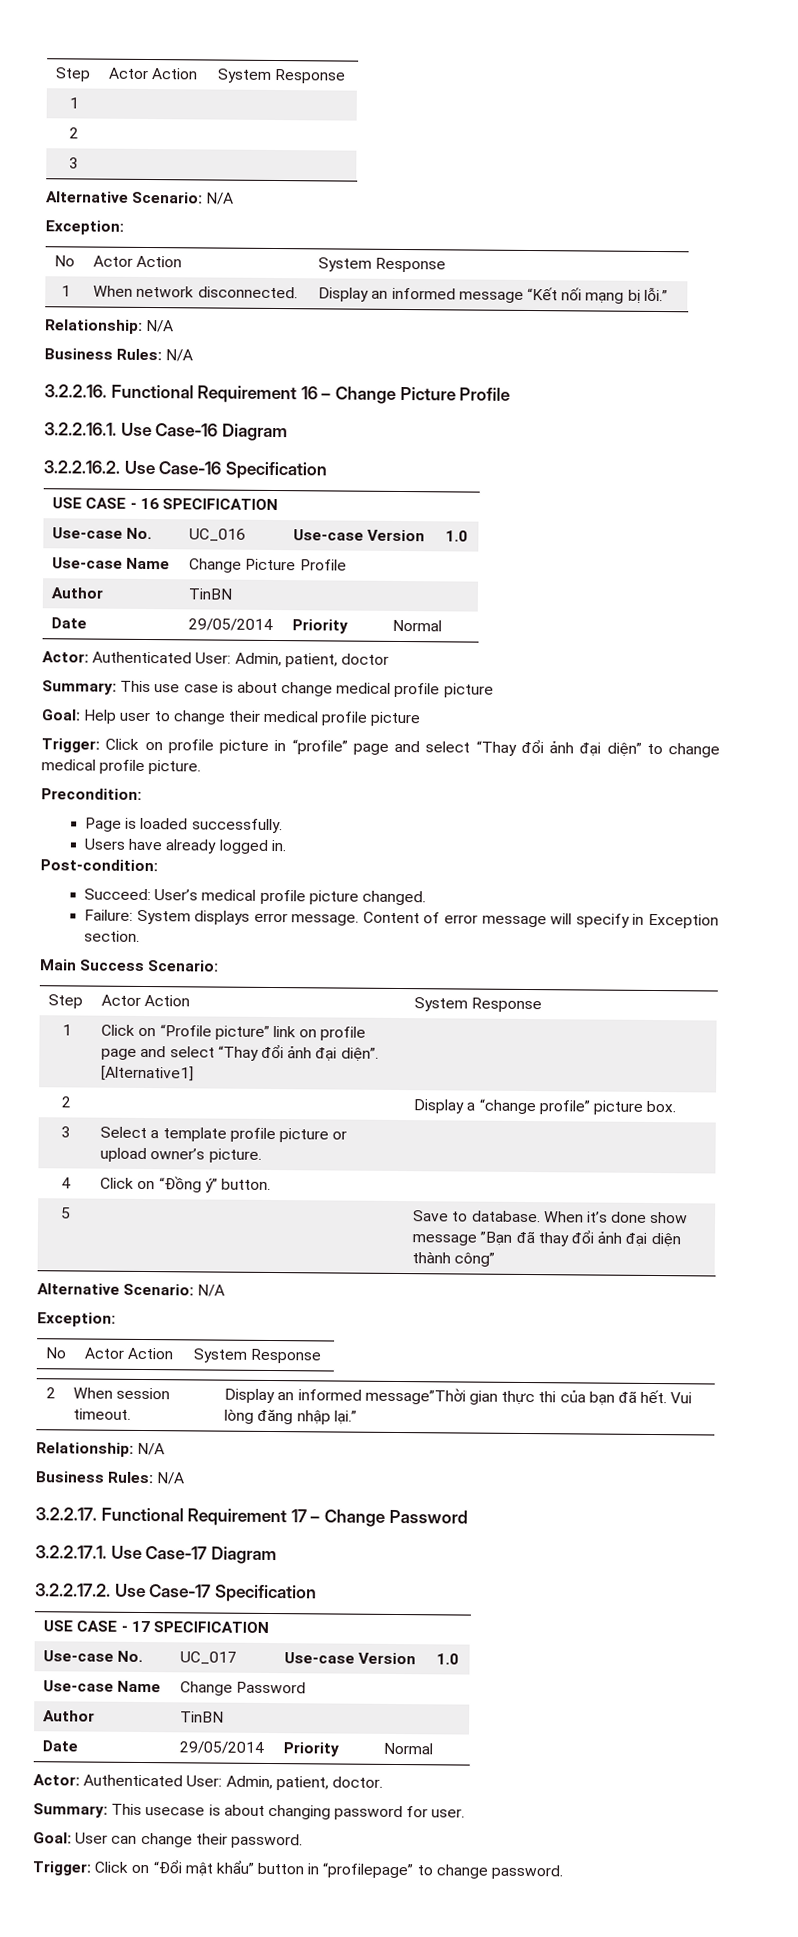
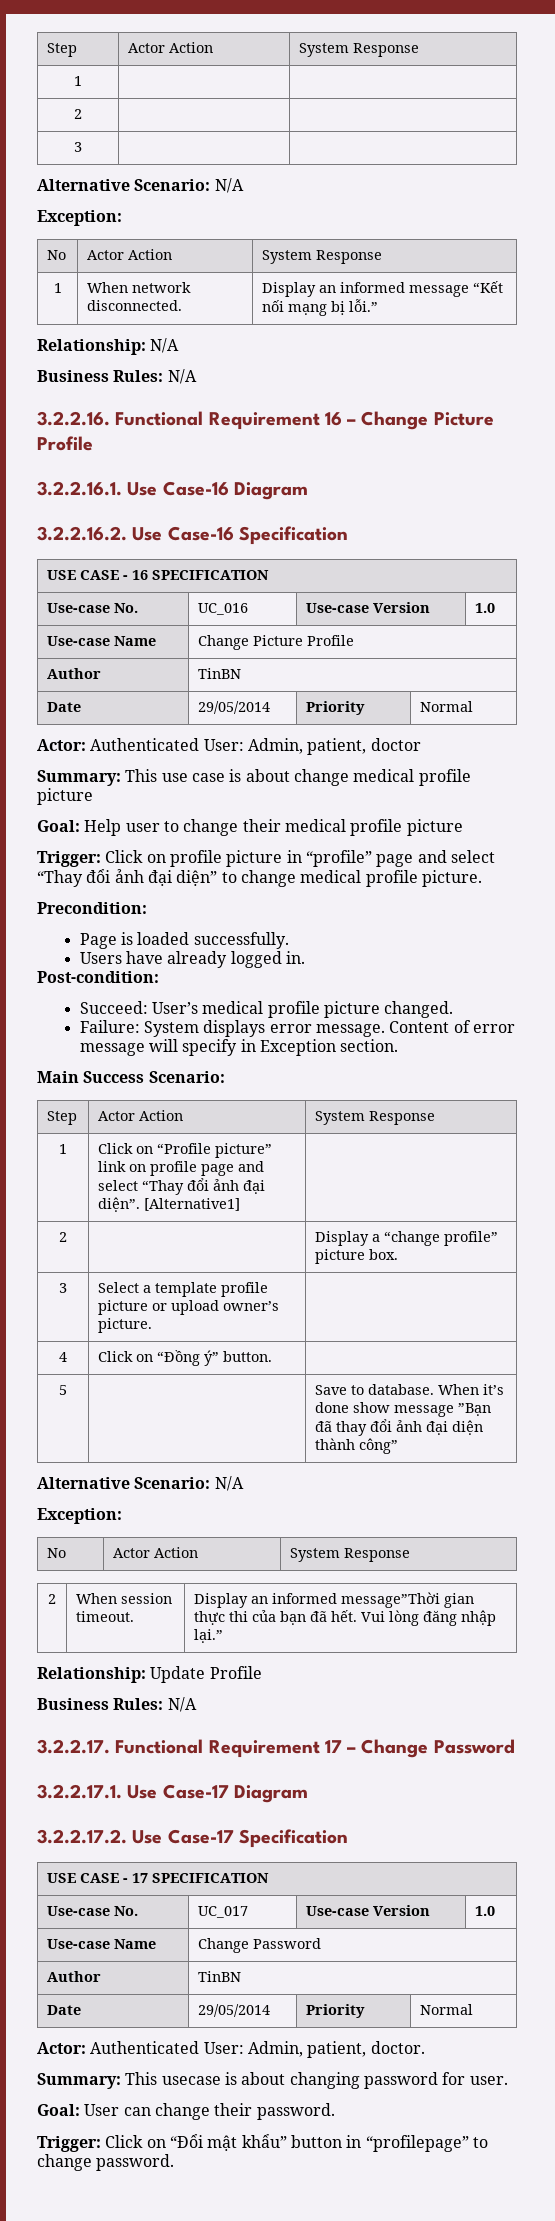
  2 | When session timeout. | Display an informed message”Thời gian thực thi của bạn đã hết. Vui lòng đăng nhập lại.”
- Relationship: N/A
+ Relationship: Update Profile

